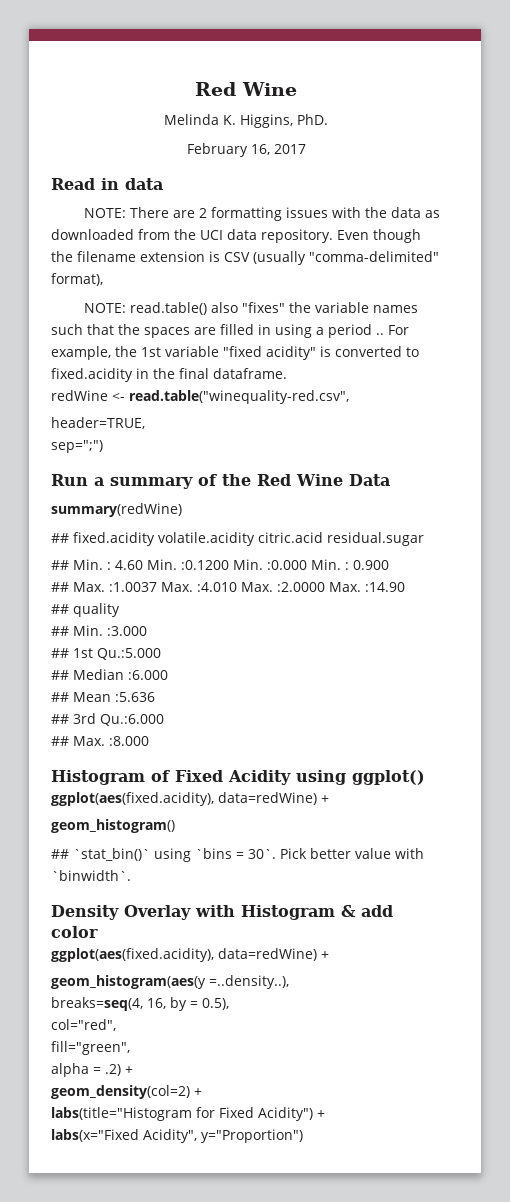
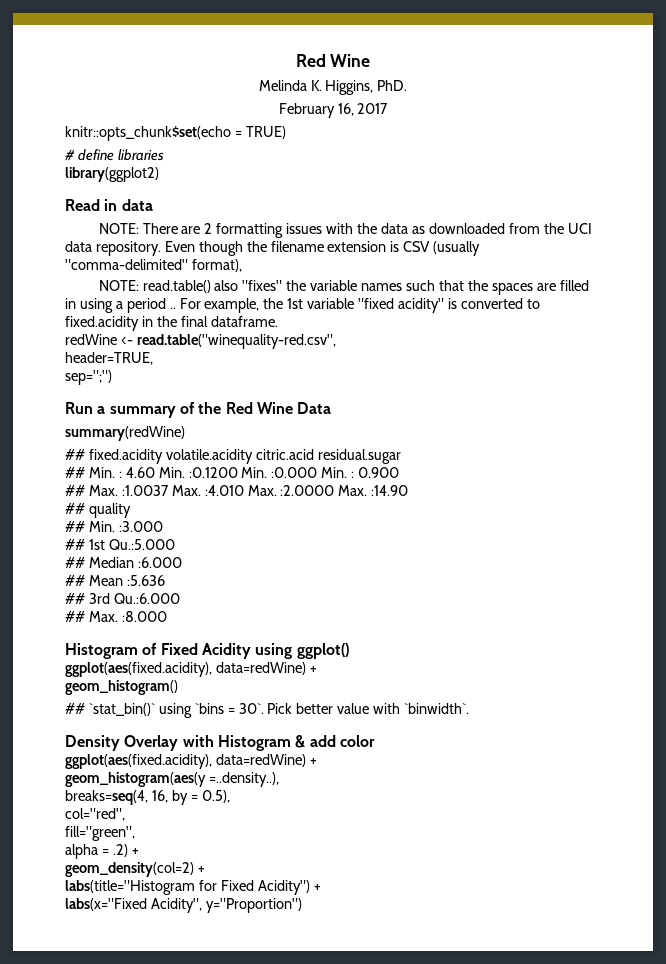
+ knitr::opts_chunk$set(echo = TRUE)
+ # define libraries
+ library(ggplot2)

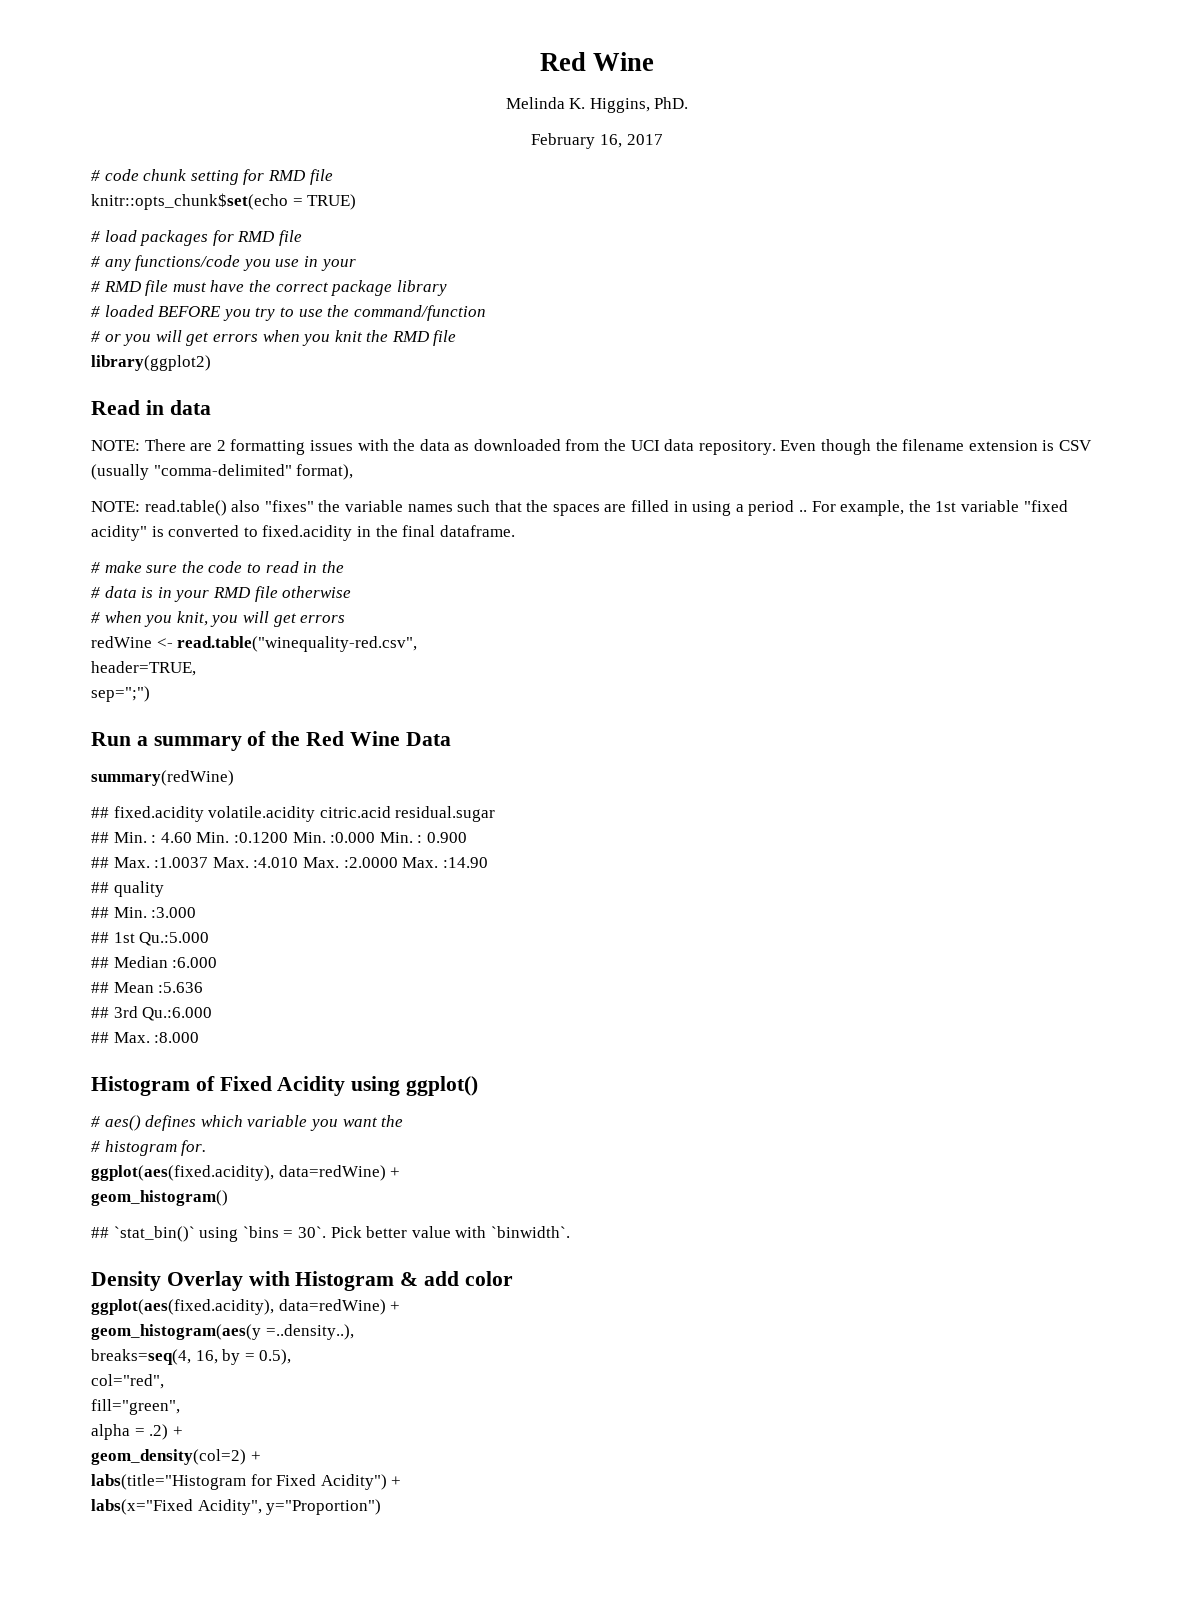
+ # code chunk setting for RMD file
  knitr::opts_chunk$set(echo = TRUE)
- # define libraries
+ # load packages for RMD file
+ # any functions/code you use in your
+ # RMD file must have the correct package library
+ # loaded BEFORE you try to use the command/function
+ # or you will get errors when you knit the RMD file
+ # make sure the code to read in the
+ # data is in your RMD file otherwise
+ # when you knit, you will get errors
+ # aes() defines which variable you want the
+ # histogram for.

